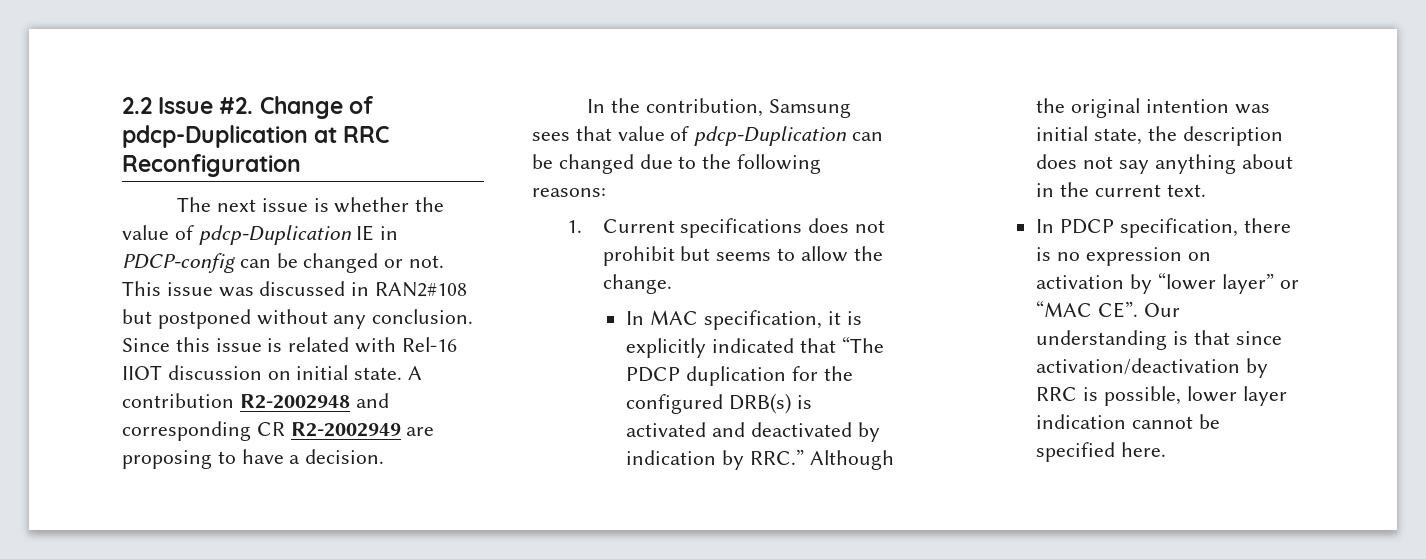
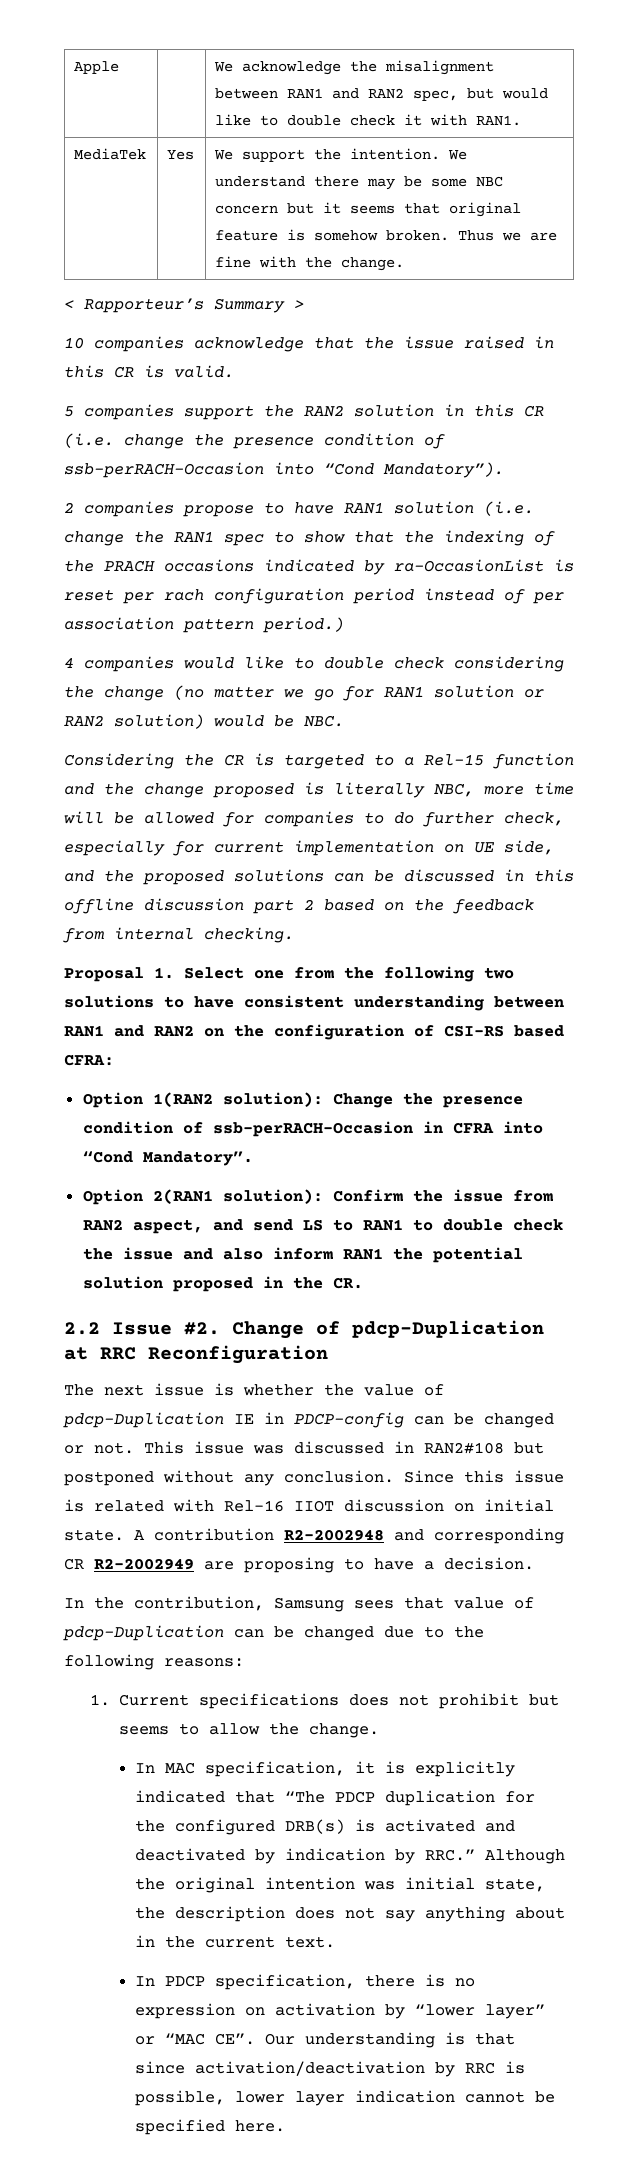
+ Apple | | We acknowledge the misalignment between RAN1 and RAN2 spec, but would like to double check it with RAN1.
+ MediaTek | Yes | We support the intention. We understand there may be some NBC concern but it seems that original feature is somehow broken. Thus we are fine with the change.
+ < Rapporteur’s Summary >
+ 10 companies acknowledge that the issue raised in this CR is valid.
+ 5 companies support the RAN2 solution in this CR (i.e. change the presence condition of ssb-perRACH-Occasion into “Cond Mandatory”).
+ 2 companies propose to have RAN1 solution (i.e. change the RAN1 spec to show that the indexing of the PRACH occasions indicated by ra-OccasionList is reset per rach configuration period instead of per association pattern period.)
+ 4 companies would like to double check considering the change (no matter we go for RAN1 solution or RAN2 solution) would be NBC.
+ Considering the CR is targeted to a Rel-15 function and the change proposed is literally NBC, more time will be allowed for companies to do further check, especially for current implementation on UE side, and the proposed solutions can be discussed in this offline discussion part 2 based on the feedback from internal checking.
+ Proposal 1. Select one from the following two solutions to have consistent understanding between RAN1 and RAN2 on the configuration of CSI-RS based CFRA:
+ Option 1(RAN2 solution): Change the presence condition of ssb-perRACH-Occasion in CFRA into “Cond Mandatory”.
+ Option 2(RAN1 solution): Confirm the issue from RAN2 aspect, and send LS to RAN1 to double check the issue and also inform RAN1 the potential solution proposed in the CR.

